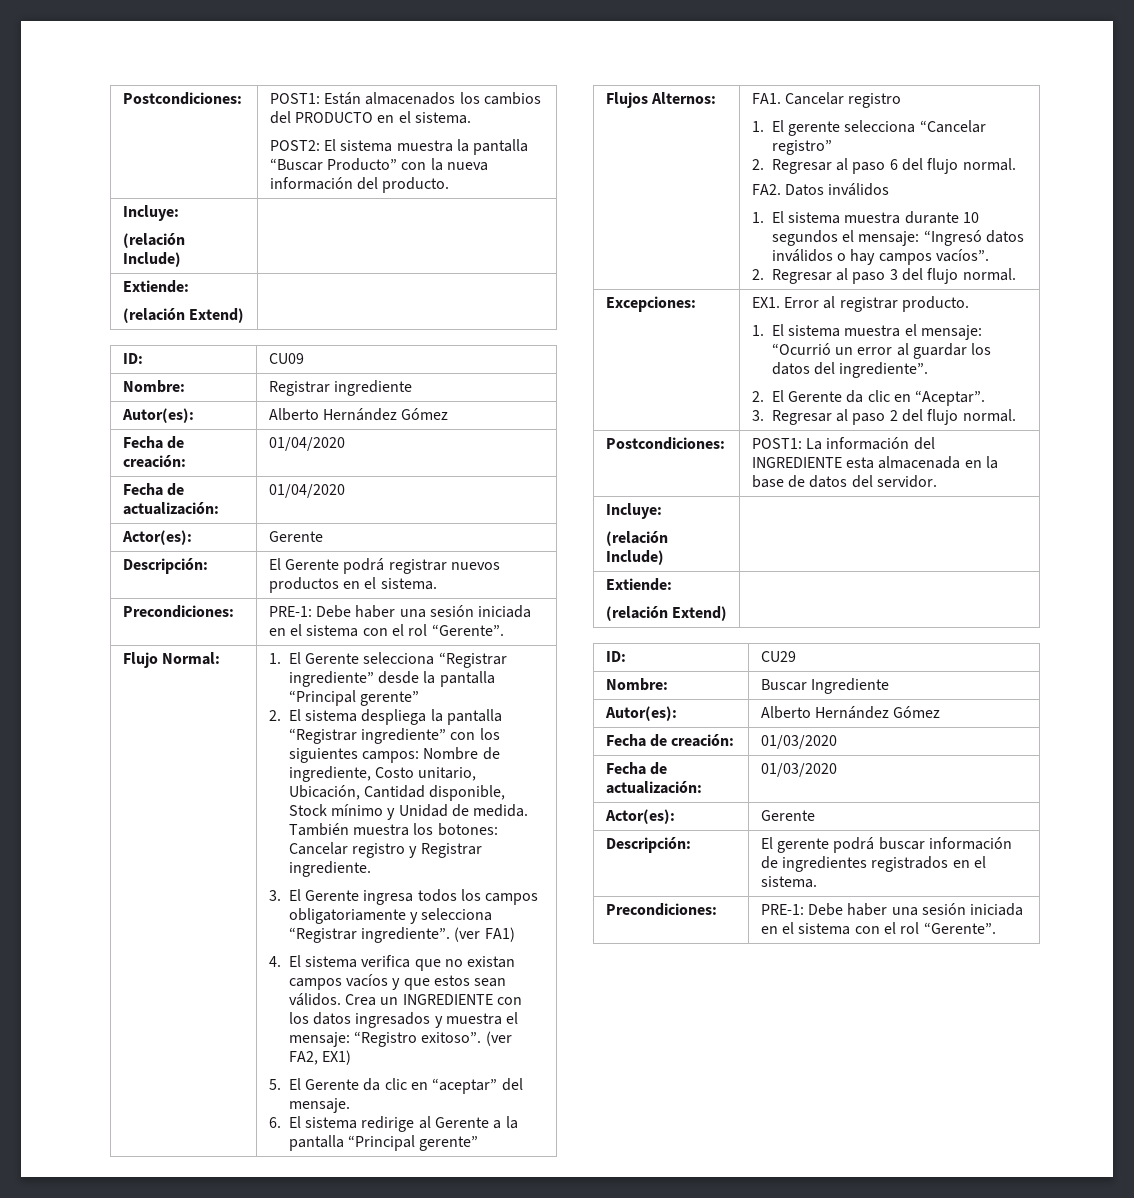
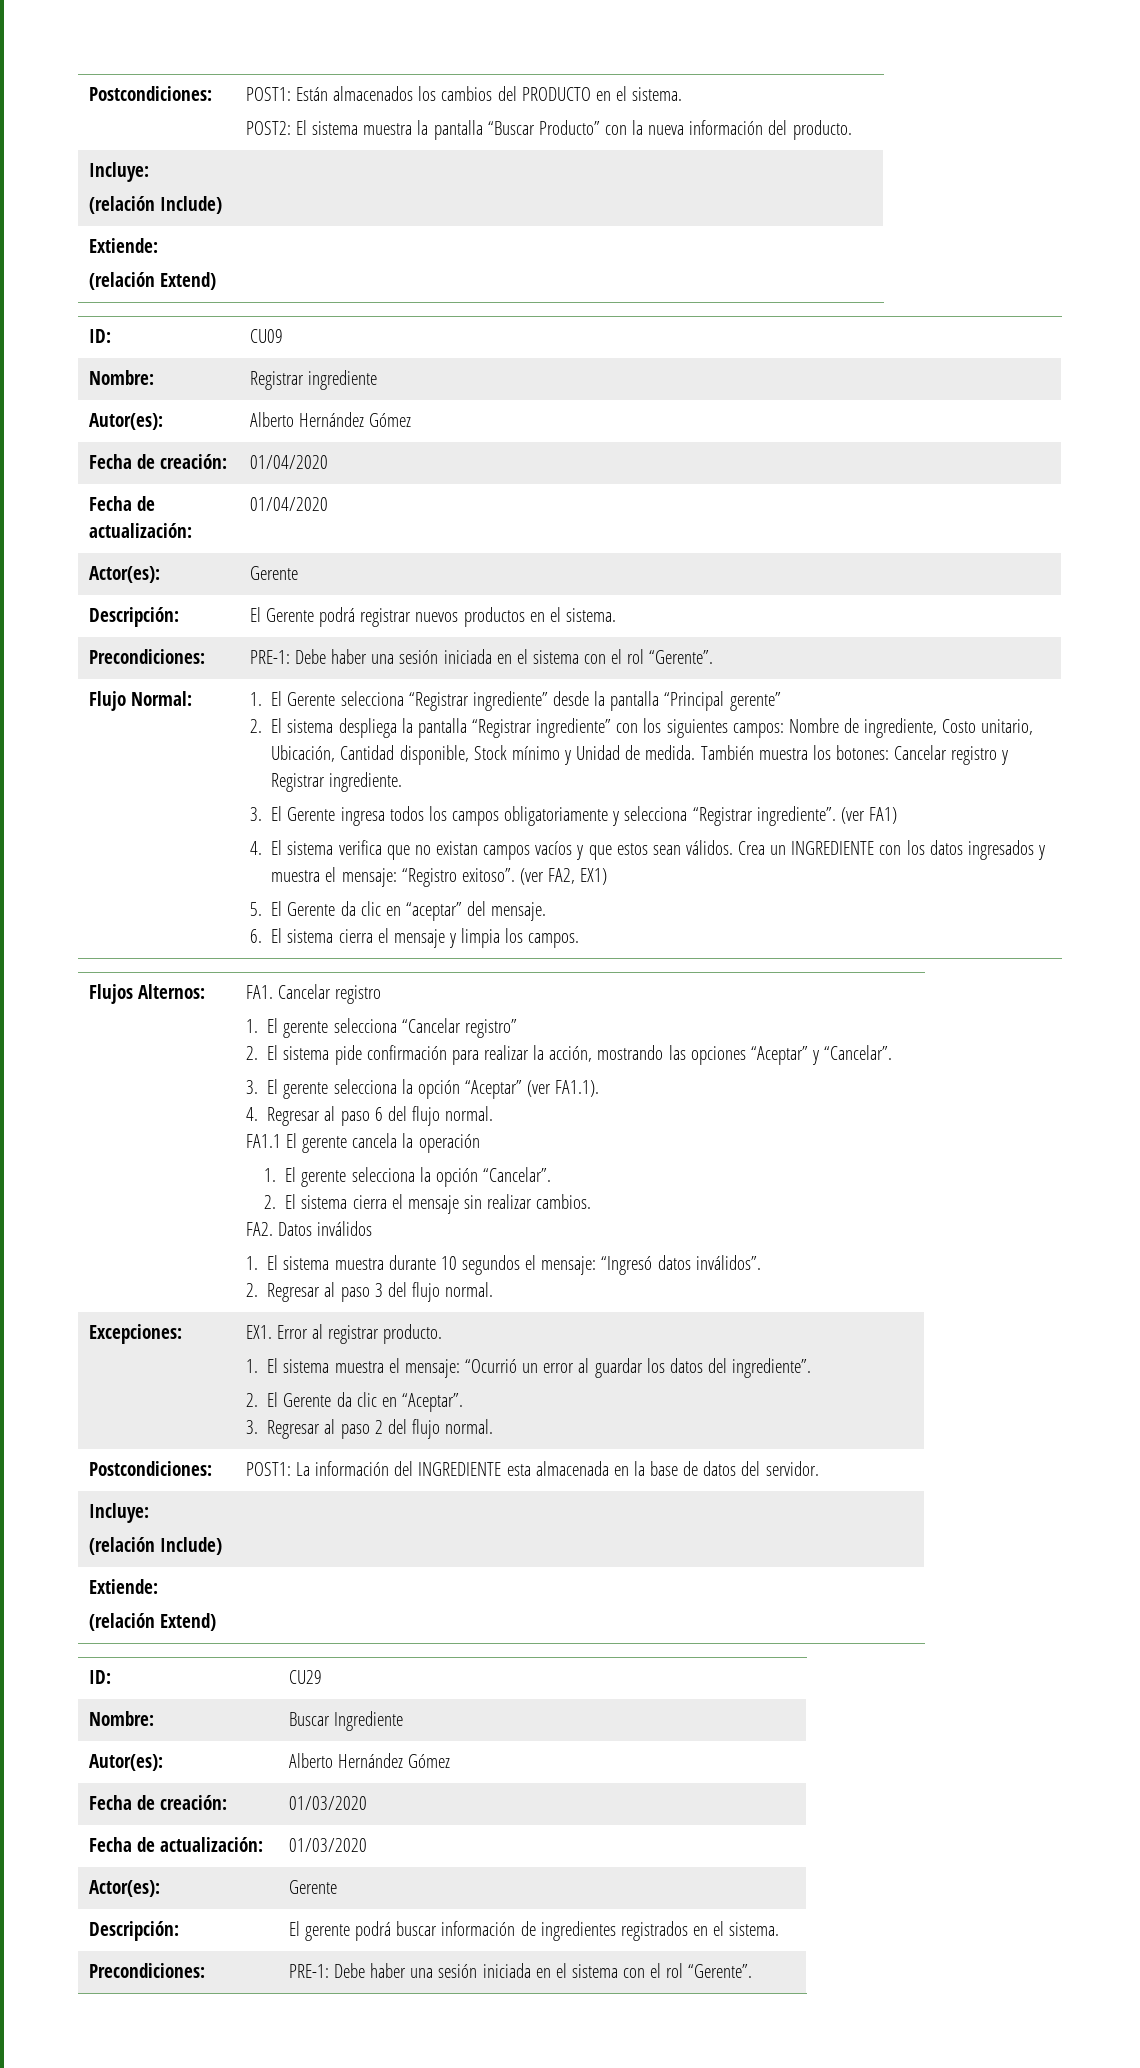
- 6. El sistema redirige al Gerente a la pantalla “Principal gerente”
+ 6. El sistema cierra el mensaje y limpia los campos.
- 2. Regresar al paso 6 del flujo normal.
+ 2. El sistema pide confirmación para realizar la acción, mostrando las opciones “Aceptar” y “Cancelar”.
+ 3. El gerente selecciona la opción “Aceptar” (ver FA1.1).
+ 4. Regresar al paso 6 del flujo normal.
+ FA1.1 El gerente cancela la operación
+ 1. El gerente selecciona la opción “Cancelar”.
+ 2. El sistema cierra el mensaje sin realizar cambios.
- 1. El sistema muestra durante 10 segundos el mensaje: “Ingresó datos inválidos o hay campos vacíos”.
+ 1. El sistema muestra durante 10 segundos el mensaje: “Ingresó datos inválidos”.

